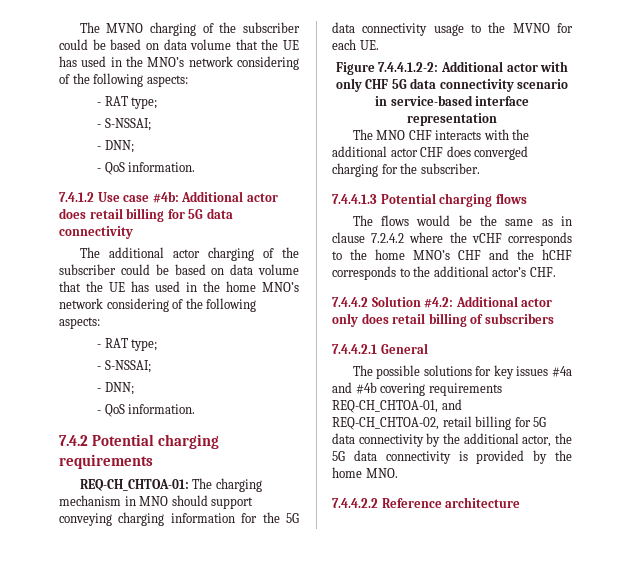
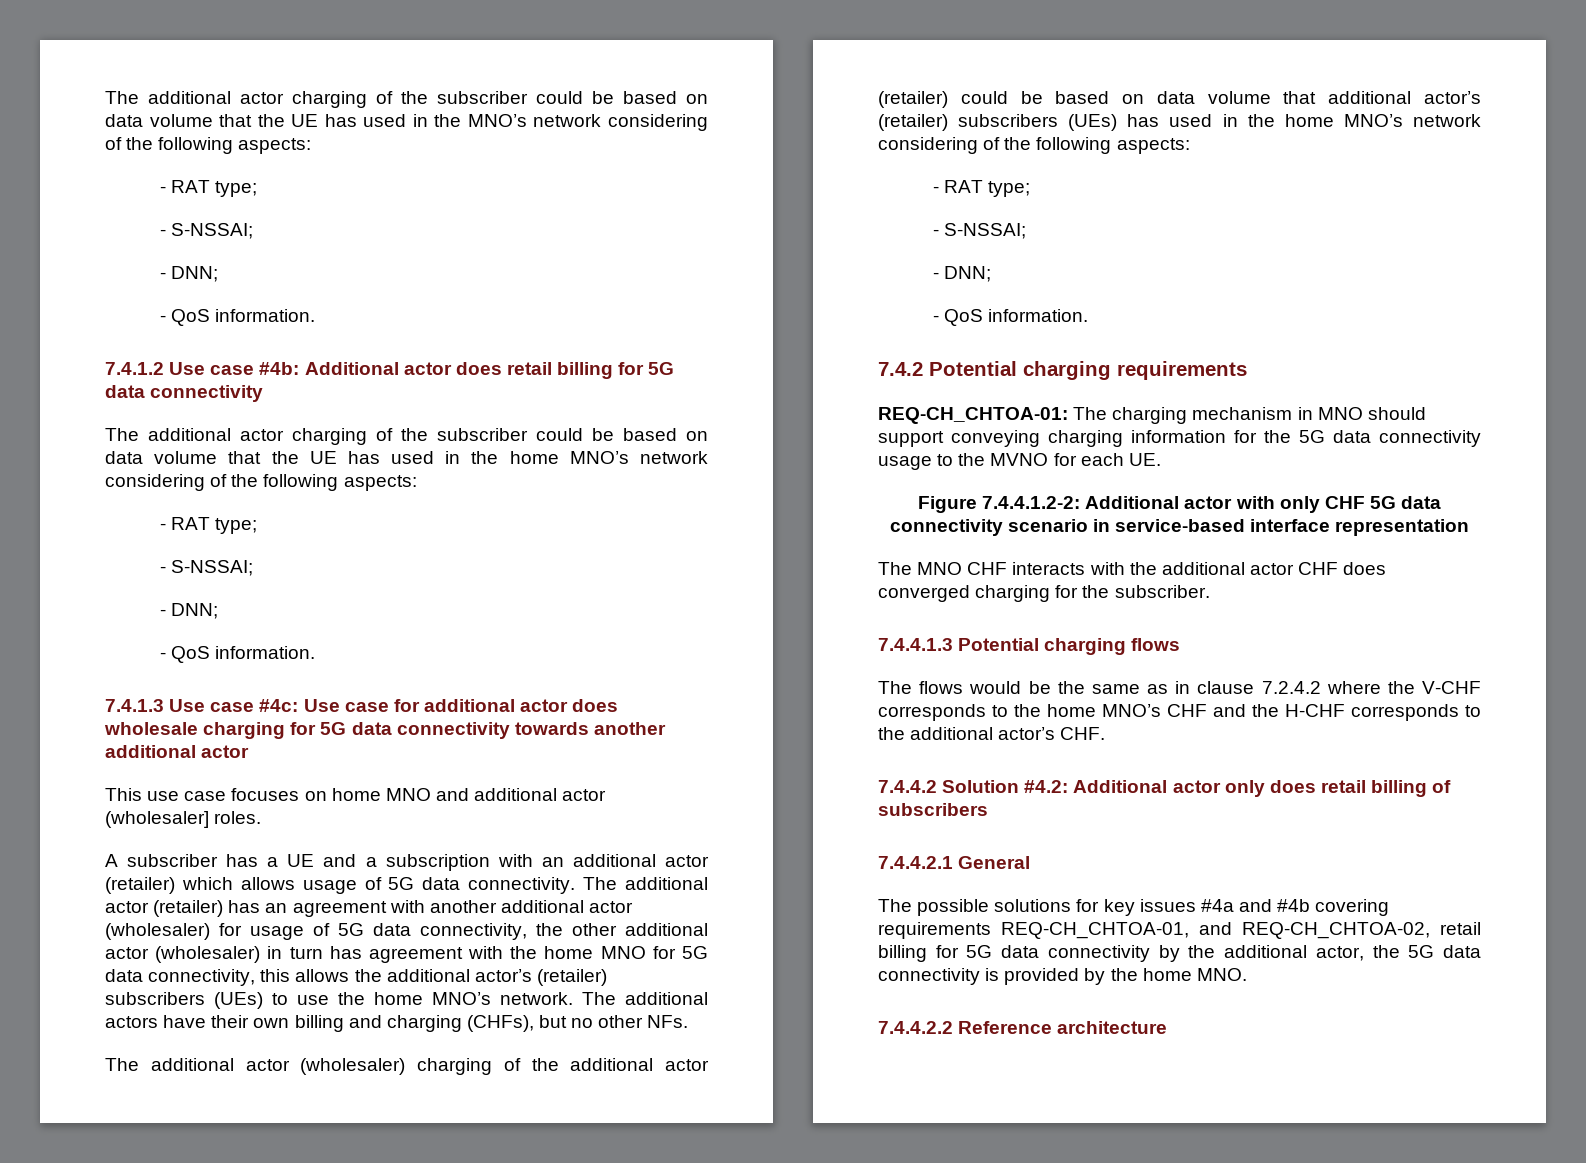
- The MVNO charging of the subscriber could be based on data volume that the UE has used in the MNO’s network considering of the following aspects:
+ The additional actor charging of the subscriber could be based on data volume that the UE has used in the MNO’s network considering of the following aspects:
+ 7.4.1.3 Use case #4c: Use case for additional actor does wholesale charging for 5G data connectivity towards another additional actor
+ This use case focuses on home MNO and additional actor (wholesaler] roles.
+ A subscriber has a UE and a subscription with an additional actor (retailer) which allows usage of 5G data connectivity. The additional actor (retailer) has an agreement with another additional actor (wholesaler) for usage of 5G data connectivity, the other additional actor (wholesaler) in turn has agreement with the home MNO for 5G data connectivity, this allows the additional actor’s (retailer) subscribers (UEs) to use the home MNO’s network. The additional actors have their own billing and charging (CHFs), but no other NFs.
+ The additional actor (wholesaler) charging of the additional actor (retailer) could be based on data volume that additional actor’s (retailer) subscribers (UEs) has used in the home MNO’s network considering of the following aspects:
+ - RAT type;
+ - S-NSSAI;
+ - DNN;
+ - QoS information.
- The flows would be the same as in clause 7.2.4.2 where the vCHF corresponds to the home MNO’s CHF and the hCHF corresponds to the additional actor’s CHF.
+ The flows would be the same as in clause 7.2.4.2 where the V-CHF corresponds to the home MNO’s CHF and the H-CHF corresponds to the additional actor’s CHF.

